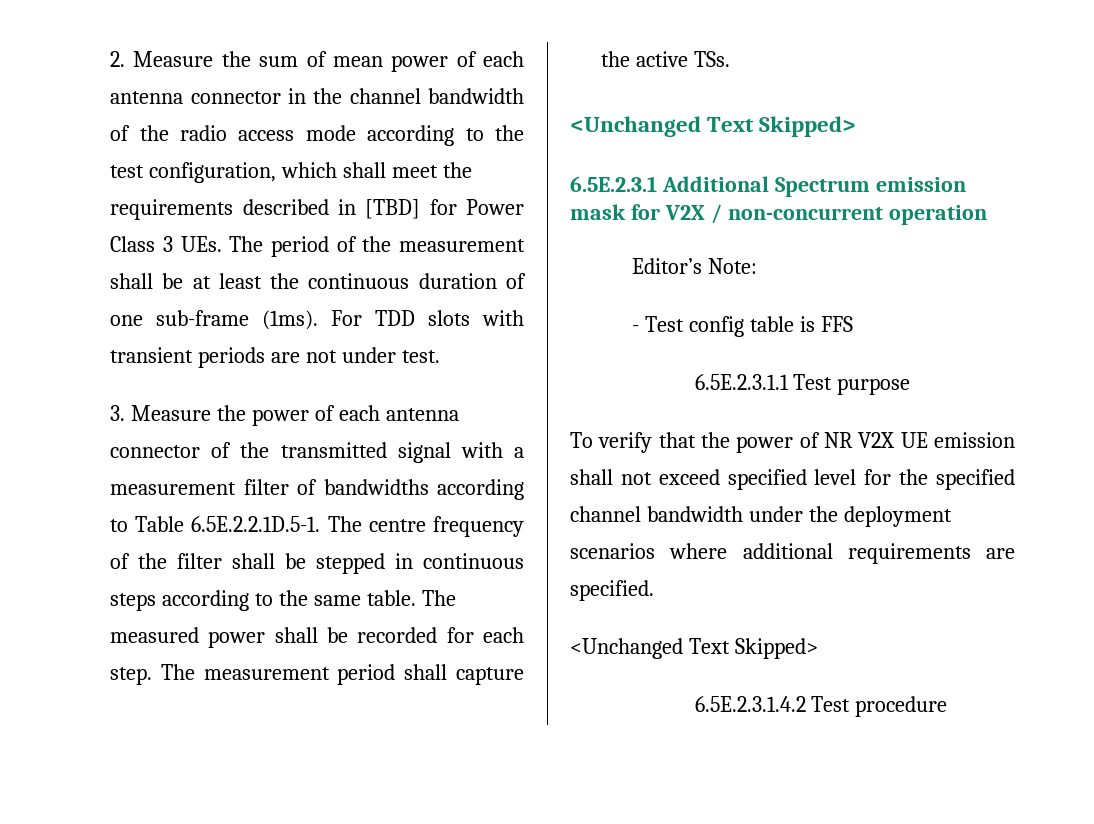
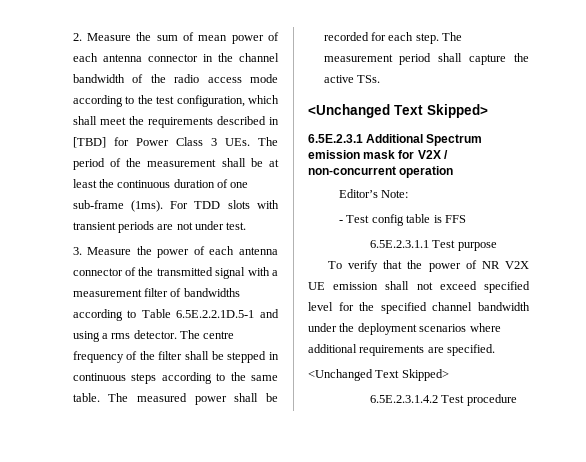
- 3. Measure the power of each antenna connector of the transmitted signal with a measurement filter of bandwidths according to Table 6.5E.2.2.1D.5-1. The centre frequency of the filter shall be stepped in continuous steps according to the same table.
+ 3. Measure the power of each antenna connector of the transmitted signal with a measurement filter of bandwidths according to Table 6.5E.2.2.1D.5-1 and using a rms detector. The centre frequency of the filter shall be stepped in continuous steps according to the same table.

